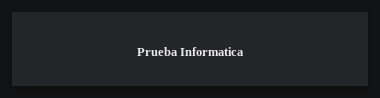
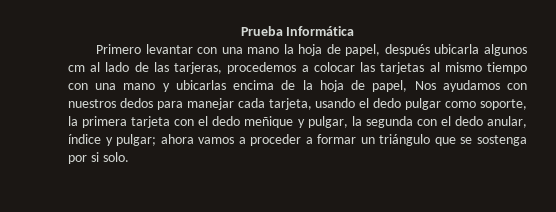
- Prueba Informatica
+ Prueba Informática
+ Primero levantar con una mano la hoja de papel, después ubicarla algunos cm al lado de las tarjeras, procedemos a colocar las tarjetas al mismo tiempo con una mano y ubicarlas encima de la hoja de papel, Nos ayudamos con nuestros dedos para manejar cada tarjeta, usando el dedo pulgar como soporte, la primera tarjeta con el dedo meñique y pulgar, la segunda con el dedo anular, índice y pulgar; ahora vamos a proceder a formar un triángulo que se sostenga por si solo.

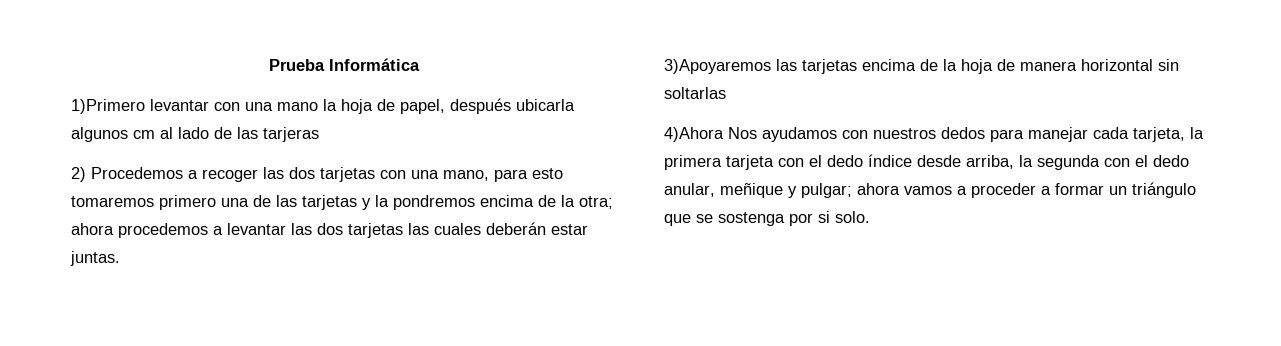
- Primero levantar con una mano la hoja de papel, después ubicarla algunos cm al lado de las tarjeras, procedemos a colocar las tarjetas al mismo tiempo con una mano y ubicarlas encima de la hoja de papel, Nos ayudamos con nuestros dedos para manejar cada tarjeta, usando el dedo pulgar como soporte, la primera tarjeta con el dedo meñique y pulgar, la segunda con el dedo anular, índice y pulgar; ahora vamos a proceder a formar un triángulo que se sostenga por si solo.
+ 1)Primero levantar con una mano la hoja de papel, después ubicarla algunos cm al lado de las tarjeras
+ 2) Procedemos a recoger las dos tarjetas con una mano, para esto tomaremos primero una de las tarjetas y la pondremos encima de la otra; ahora procedemos a levantar las dos tarjetas las cuales deberán estar juntas.
+ 3)Apoyaremos las tarjetas encima de la hoja de manera horizontal sin soltarlas
+ 4)Ahora Nos ayudamos con nuestros dedos para manejar cada tarjeta, la primera tarjeta con el dedo índice desde arriba, la segunda con el dedo anular, meñique y pulgar; ahora vamos a proceder a formar un triángulo que se sostenga por si solo.

